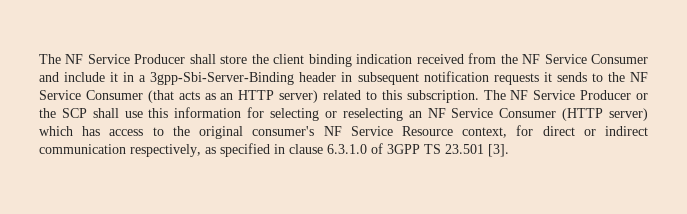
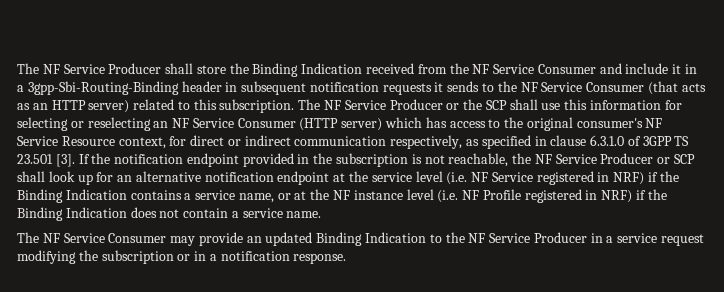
- The NF Service Producer shall store the client binding indication received from the NF Service Consumer and include it in a 3gpp-Sbi-Server-Binding header in subsequent notification requests it sends to the NF Service Consumer (that acts as an HTTP server) related to this subscription.
+ The NF Service Producer shall store the Binding Indication received from the NF Service Consumer and include it in a 3gpp-Sbi-Routing-Binding header in subsequent notification requests it sends to the NF Service Consumer (that acts as an HTTP server) related to this subscription.
+ If the notification endpoint provided in the subscription is not reachable, the NF Service Producer or SCP shall look up for an alternative notification endpoint at the service level (i.e. NF Service registered in NRF) if the Binding Indication contains a service name, or at the NF instance level (i.e. NF Profile registered in NRF) if the Binding Indication does not contain a service name.
+ The NF Service Consumer may provide an updated Binding Indication to the NF Service Producer in a service request modifying the subscription or in a notification response.

